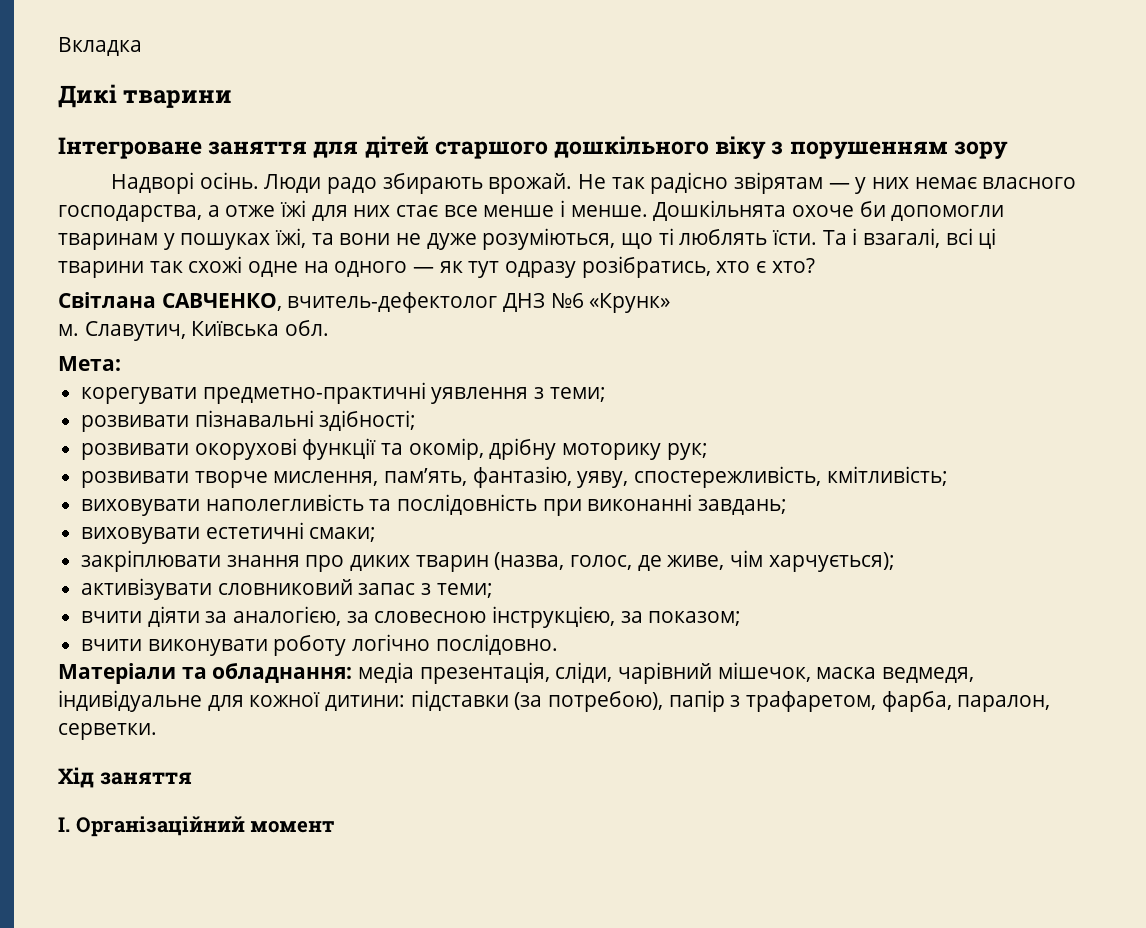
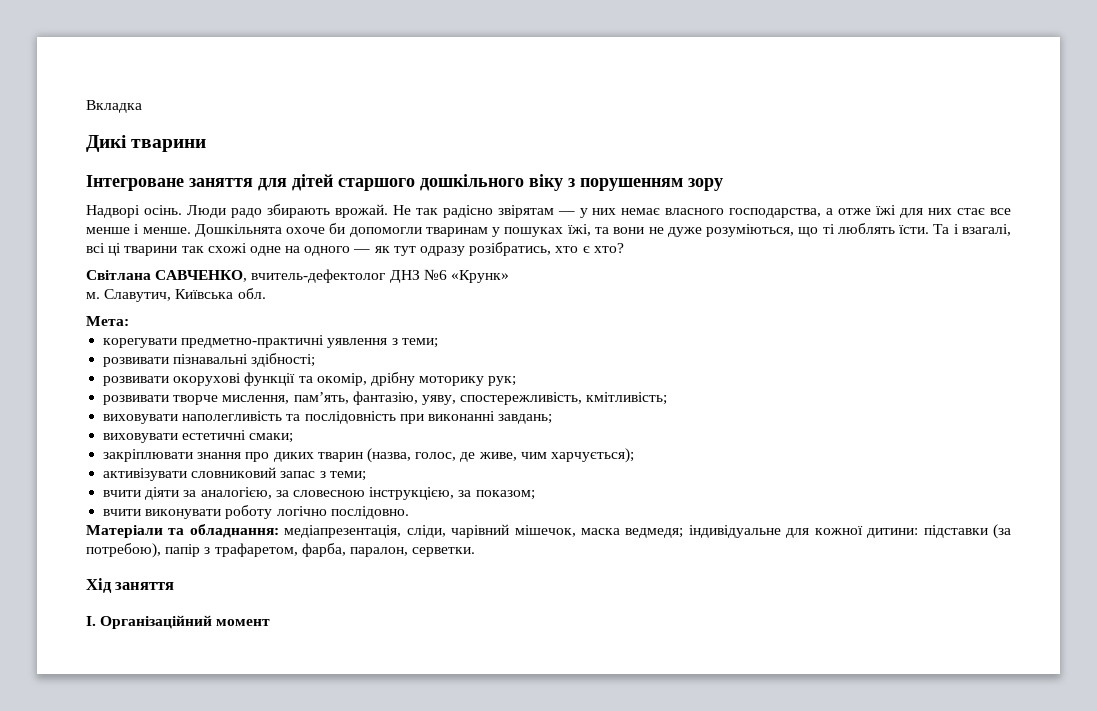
- закріплювати знання про диких тварин (назва, голос, де живе, чім харчується);
+ закріплювати знання про диких тварин (назва, голос, де живе, чим харчується);
- Матеріали та обладнання: медіа презентація, сліди, чарівний мішечок, маска ведмедя, індивідуальне для кожної дитини: підставки (за потребою), папір з трафаретом, фарба, паралон, серветки.
+ Матеріали та обладнання: медіапрезентація, сліди, чарівний мішечок, маска ведмедя; індивідуальне для кожної дитини: підставки (за потребою), папір з трафаретом, фарба, паралон, серветки.

